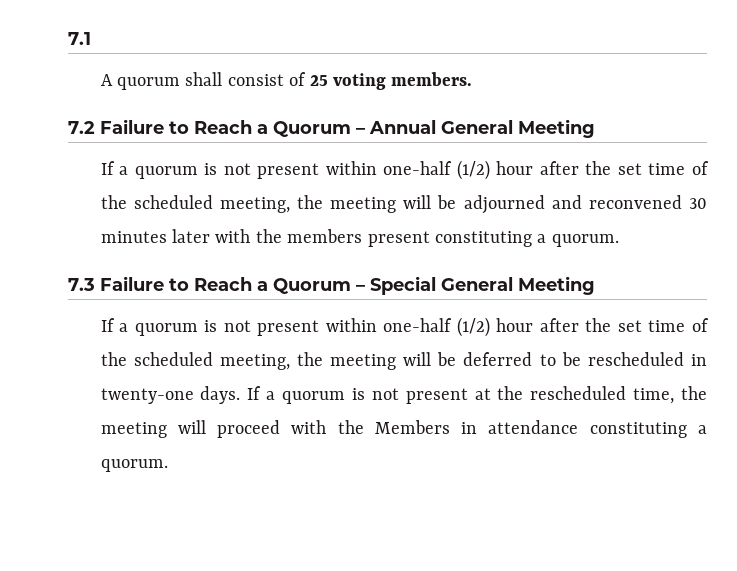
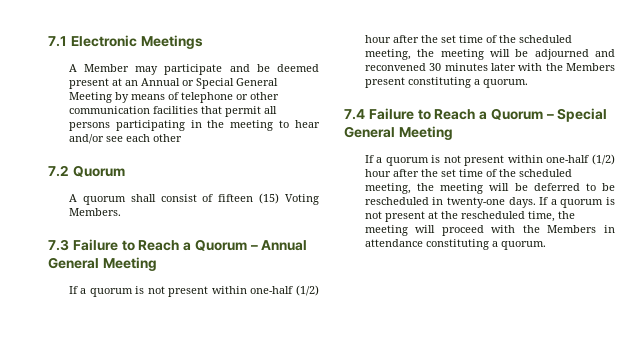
- 7.1
+ 7.1 Electronic Meetings
+ A Member may participate and be deemed present at an Annual or Special General Meeting by means of telephone or other communication facilities that permit all persons participating in the meeting to hear and/or see each other
+ 7.2 Quorum
- A quorum shall consist of 25 voting members.
- 7.2 Failure to Reach a Quorum – Annual General Meeting
+ A quorum shall consist of fifteen (15) Voting Members.
+ 7.3 Failure to Reach a Quorum – Annual General Meeting
- If a quorum is not present within one-half (1/2) hour after the set time of the scheduled meeting, the meeting will be adjourned and reconvened 30 minutes later with the members present constituting a quorum.
+ If a quorum is not present within one-half (1/2) hour after the set time of the scheduled meeting, the meeting will be adjourned and reconvened 30 minutes later with the Members present constituting a quorum.
- 7.3 Failure to Reach a Quorum – Special General Meeting
+ 7.4 Failure to Reach a Quorum – Special General Meeting

